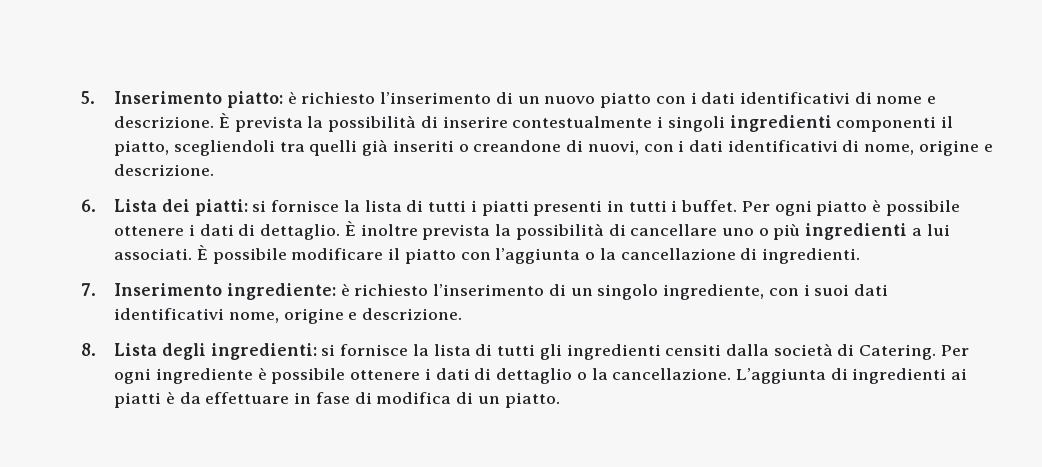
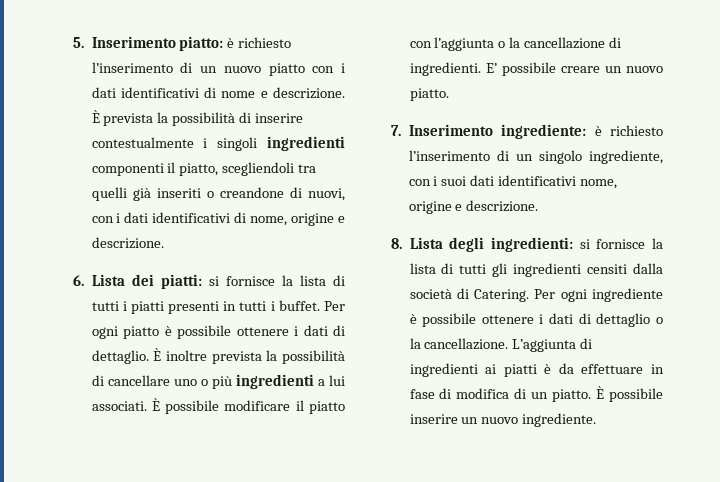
+ E’ possibile creare un nuovo piatto.
+ È possibile inserire un nuovo ingrediente.

